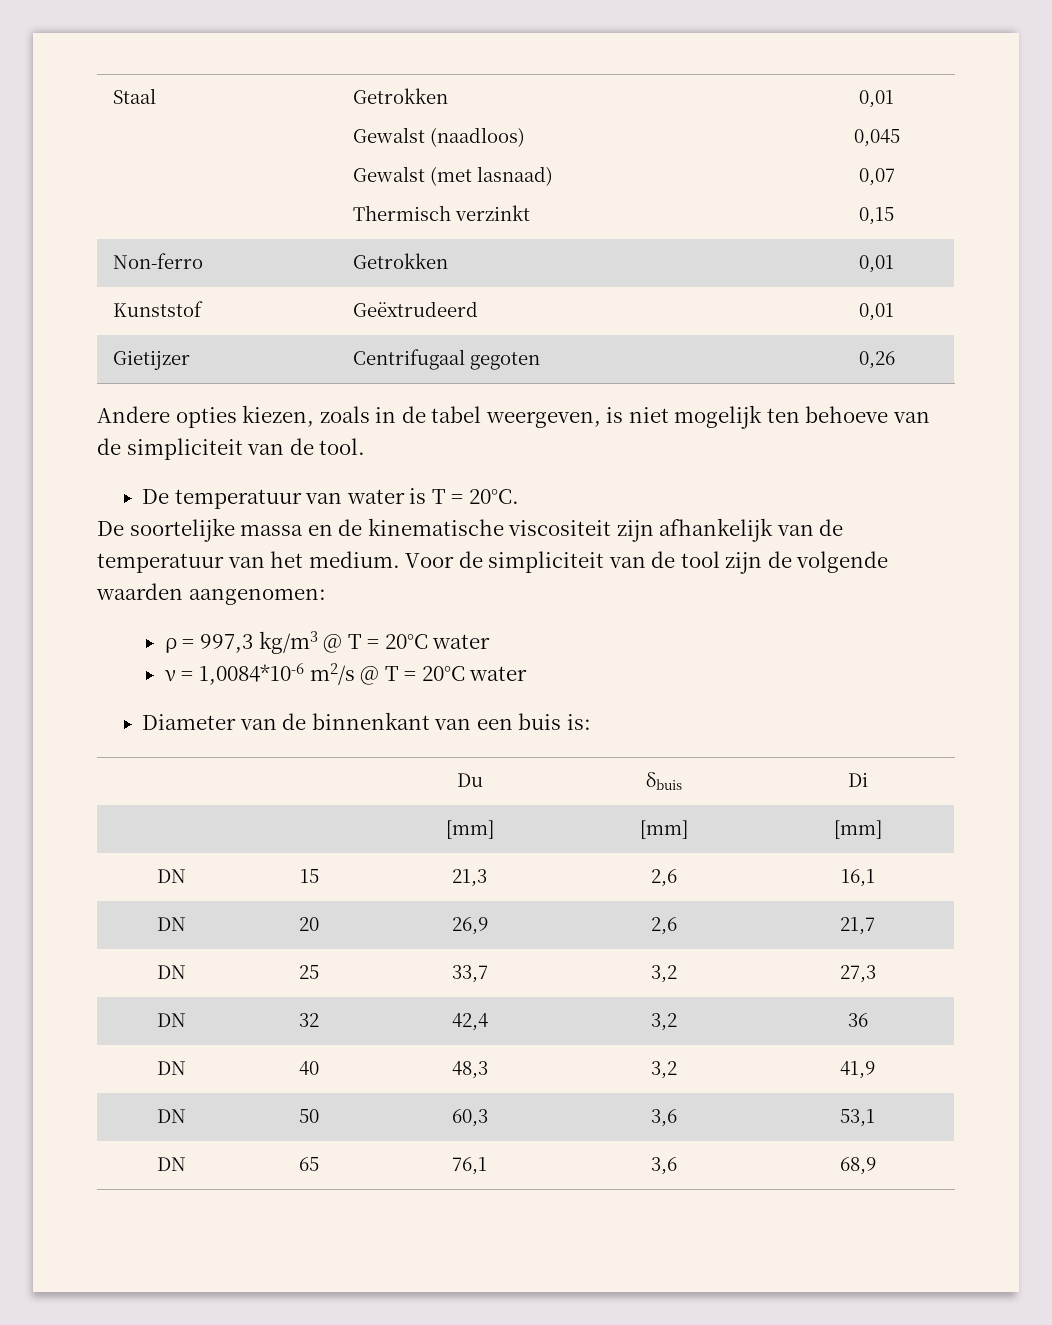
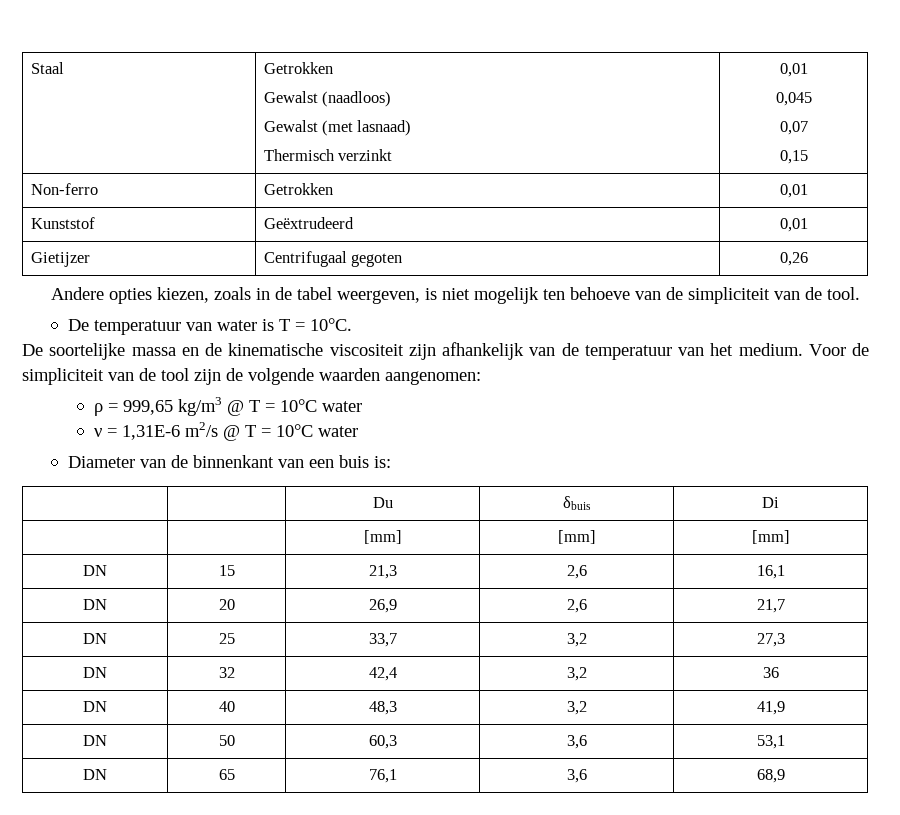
- De temperatuur van water is T = 20°C.
+ De temperatuur van water is T = 10°C.
- ρ = 997,3 kg/m3 @ T = 20°C water
+ ρ = 999,65 kg/m3 @ T = 10°C water
- ν = 1,0084*10-6 m2/s @ T = 20°C water
+ ν = 1,31E-6 m2/s @ T = 10°C water

